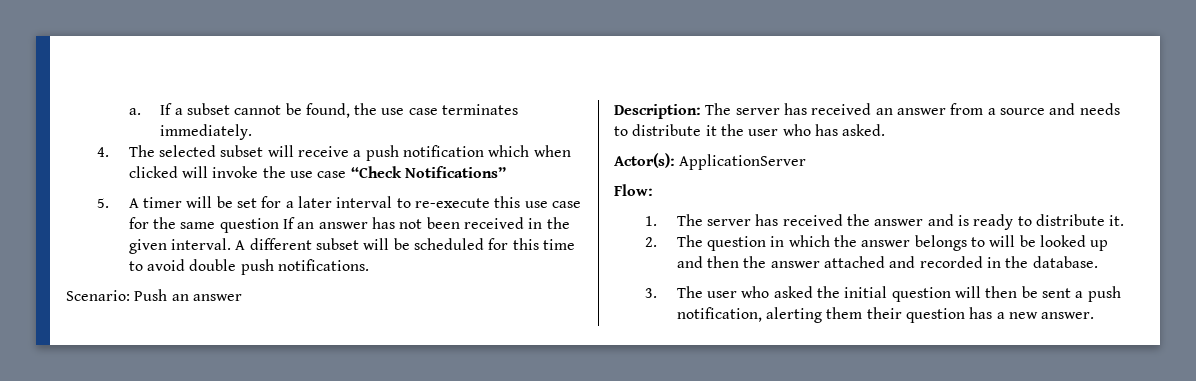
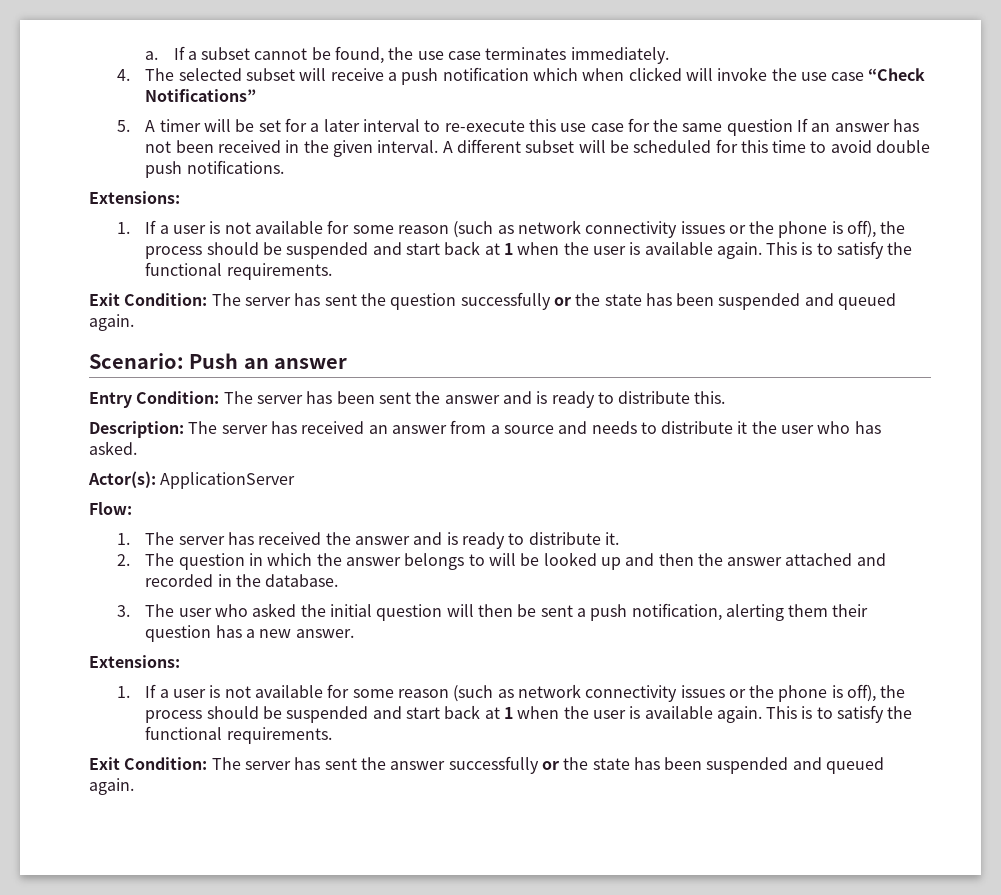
  A different subset will be scheduled for this time to avoid double push notifications.
+ Extensions:
+ 1. If a user is not available for some reason (such as network connectivity issues or the phone is off), the process should be suspended and start back at 1 when the user is available again. This is to satisfy the functional requirements.
+ Exit Condition: The server has sent the question successfully or the state has been suspended and queued again.
  Scenario: Push an answer
+ Entry Condition: The server has been sent the answer and is ready to distribute this.
  3. The user who asked the initial question will then be sent a push notification, alerting them their question has a new answer.
+ Extensions:
+ 1. If a user is not available for some reason (such as network connectivity issues or the phone is off), the process should be suspended and start back at 1 when the user is available again. This is to satisfy the functional requirements.
+ Exit Condition: The server has sent the answer successfully or the state has been suspended and queued again.

